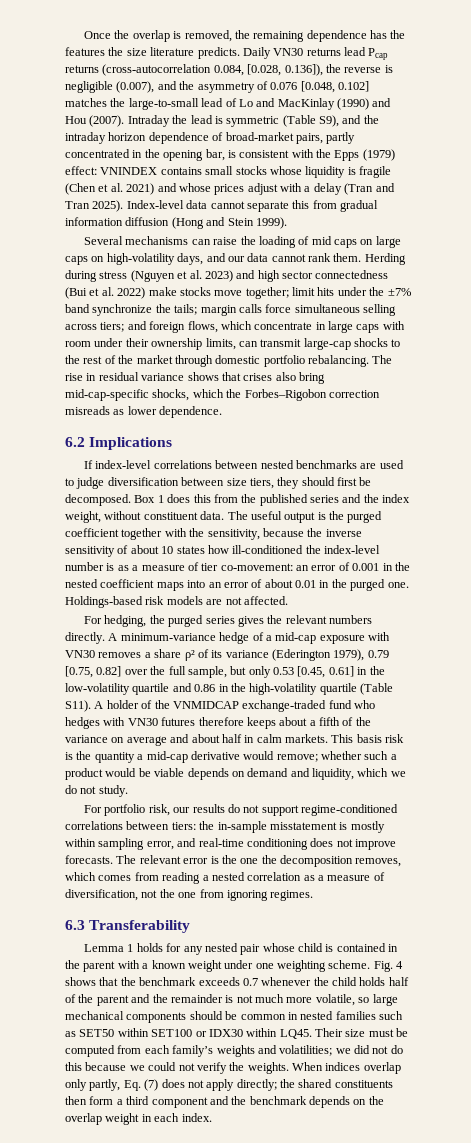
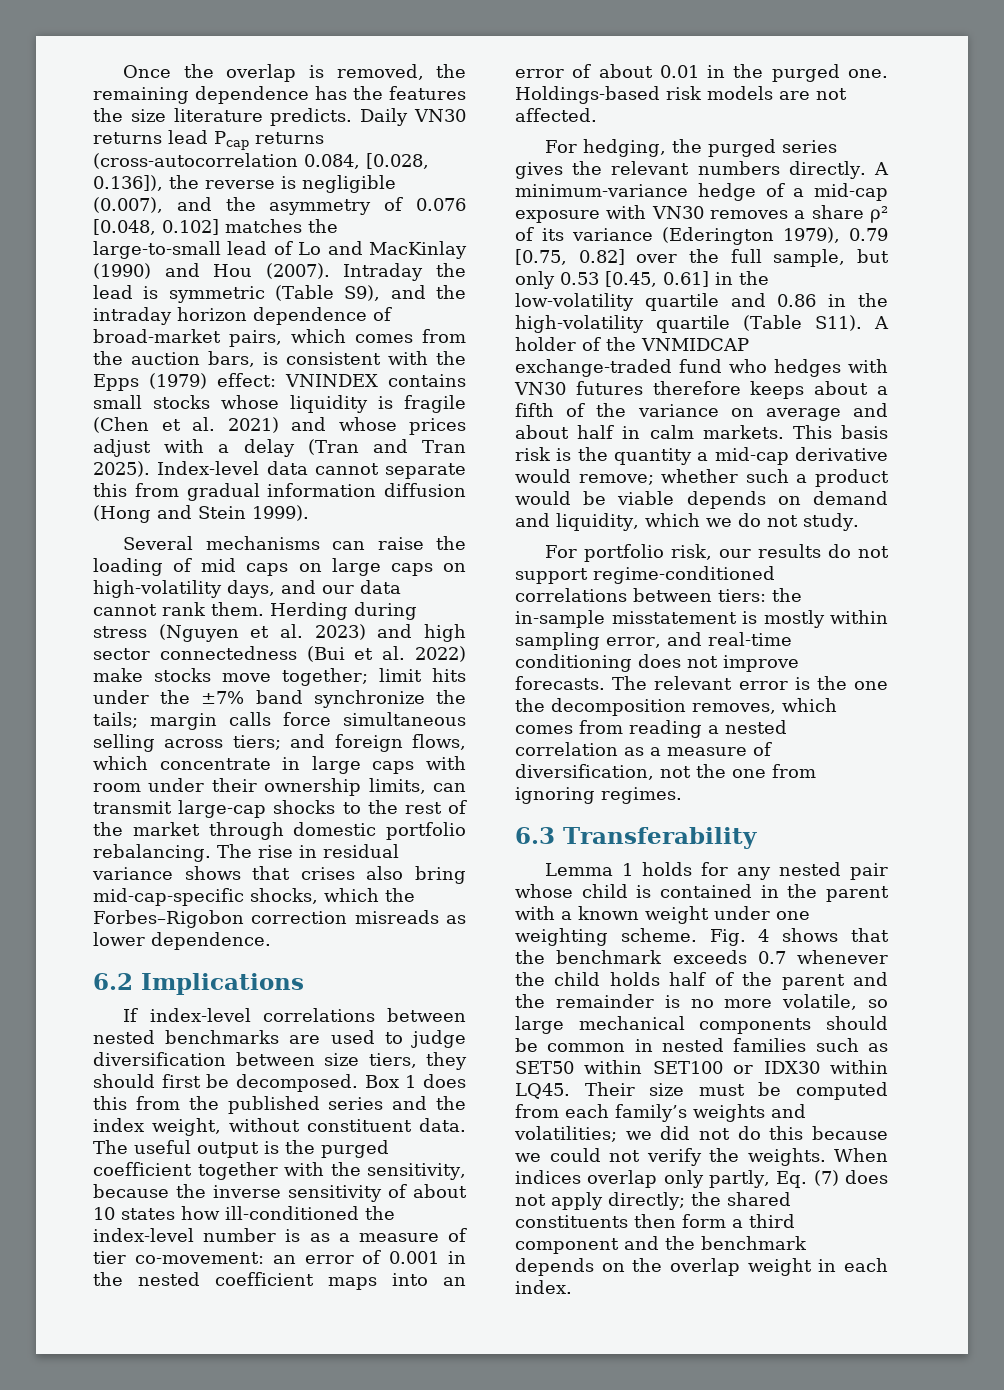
- Intraday the lead is symmetric (Table S9), and the intraday horizon dependence of broad-market pairs, partly concentrated in the opening bar, is consistent with the Epps (1979) effect: VNINDEX contains small stocks whose liquidity is fragile (Chen et al. 2021) and whose prices adjust with a delay (Tran and Tran 2025).
+ Intraday the lead is symmetric (Table S9), and the intraday horizon dependence of broad-market pairs, which comes from the auction bars, is consistent with the Epps (1979) effect: VNINDEX contains small stocks whose liquidity is fragile (Chen et al. 2021) and whose prices adjust with a delay (Tran and Tran 2025).
- Fig. 4 shows that the benchmark exceeds 0.7 whenever the child holds half of the parent and the remainder is not much more volatile, so large mechanical components should be common in nested families such as SET50 within SET100 or IDX30 within LQ45.
+ Fig. 4 shows that the benchmark exceeds 0.7 whenever the child holds half of the parent and the remainder is no more volatile, so large mechanical components should be common in nested families such as SET50 within SET100 or IDX30 within LQ45.

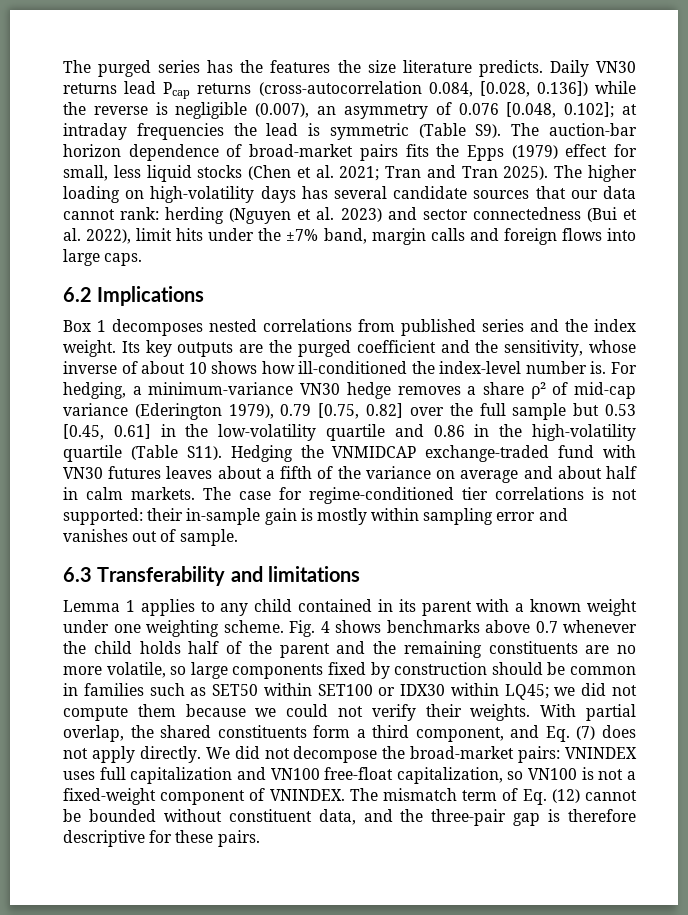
- Once the overlap is removed, the remaining dependence has the features the size literature predicts.
+ The purged series has the features the size literature predicts.
- Daily VN30 returns lead Pcap returns (cross-autocorrelation 0.084, [0.028, 0.136]), the reverse is negligible (0.007), and the asymmetry of 0.076 [0.048, 0.102] matches the large-to-small lead of Lo and MacKinlay (1990) and Hou (2007). Intraday the lead is symmetric (Table S9), and the intraday horizon dependence of broad-market pairs, which comes from the auction bars, is consistent with the Epps (1979) effect: VNINDEX contains small stocks whose liquidity is fragile (Chen et al. 2021) and whose prices adjust with a delay (Tran and Tran 2025). Index-level data cannot separate this from gradual information diffusion (Hong and Stein 1999).
- Several mechanisms can raise the loading of mid caps on large caps on high-volatility days, and our data cannot rank them. Herding during stress (Nguyen et al. 2023) and high sector connectedness (Bui et al. 2022) make stocks move together; limit hits under the ±7% band synchronize the tails; margin calls force simultaneous selling across tiers; and foreign flows, which concentrate in large caps with room under their ownership limits, can transmit large-cap shocks to the rest of the market through domestic portfolio rebalancing. The rise in residual variance shows that crises also bring mid-cap-specific shocks, which the Forbes–Rigobon correction misreads as lower dependence.
+ Daily VN30 returns lead Pcap returns (cross-autocorrelation 0.084, [0.028, 0.136]) while the reverse is negligible (0.007), an asymmetry of 0.076 [0.048, 0.102]; at intraday frequencies the lead is symmetric (Table S9). The auction-bar horizon dependence of broad-market pairs fits the Epps (1979) effect for small, less liquid stocks (Chen et al. 2021; Tran and Tran 2025). The higher loading on high-volatility days has several candidate sources that our data cannot rank: herding (Nguyen et al. 2023) and sector connectedness (Bui et al. 2022), limit hits under the ±7% band, margin calls and foreign flows into large caps.
  6.2 Implications
- If index-level correlations between nested benchmarks are used to judge diversification between size tiers, they should first be decomposed. Box 1 does this from the published series and the index weight, without constituent data. The useful output is the purged coefficient together with the sensitivity, because the inverse sensitivity of about 10 states how ill-conditioned the index-level number is as a measure of tier co-movement: an error of 0.001 in the nested coefficient maps into an error of about 0.01 in the purged one. Holdings-based risk models are not affected.
- For hedging, the purged series gives the relevant numbers directly. A minimum-variance hedge of a mid-cap exposure with VN30 removes a share ρ² of its variance (Ederington 1979), 0.79 [0.75, 0.82] over the full sample, but only 0.53 [0.45, 0.61] in the low-volatility quartile and 0.86 in the high-volatility quartile (Table S11).
+ Box 1 decomposes nested correlations from published series and the index weight. Its key outputs are the purged coefficient and the sensitivity, whose inverse of about 10 shows how ill-conditioned the index-level number is. For hedging, a minimum-variance VN30 hedge removes a share ρ² of mid-cap variance (Ederington 1979), 0.79 [0.75, 0.82] over the full sample but 0.53 [0.45, 0.61] in the low-volatility quartile and 0.86 in the high-volatility quartile (Table S11).
- A holder of the VNMIDCAP exchange-traded fund who hedges with VN30 futures therefore keeps about a fifth of the variance on average and about half in calm markets.
+ Hedging the VNMIDCAP exchange-traded fund with VN30 futures leaves about a fifth of the variance on average and about half in calm markets.
- This basis risk is the quantity a mid-cap derivative would remove; whether such a product would be viable depends on demand and liquidity, which we do not study.
- For portfolio risk, our results do not support regime-conditioned correlations between tiers: the in-sample misstatement is mostly within sampling error, and real-time conditioning does not improve forecasts. The relevant error is the one the decomposition removes, which comes from reading a nested correlation as a measure of diversification, not the one from ignoring regimes.
+ The case for regime-conditioned tier correlations is not supported: their in-sample gain is mostly within sampling error and vanishes out of sample.
- 6.3 Transferability
+ 6.3 Transferability and limitations
- Lemma 1 holds for any nested pair whose child is contained in the parent with a known weight under one weighting scheme.
+ Lemma 1 applies to any child contained in its parent with a known weight under one weighting scheme.
- Fig. 4 shows that the benchmark exceeds 0.7 whenever the child holds half of the parent and the remainder is no more volatile, so large mechanical components should be common in nested families such as SET50 within SET100 or IDX30 within LQ45. Their size must be computed from each family’s weights and volatilities; we did not do this because we could not verify the weights. When indices overlap only partly, Eq. (7) does not apply directly; the shared constituents then form a third component and the benchmark depends on the overlap weight in each index.
+ Fig. 4 shows benchmarks above 0.7 whenever the child holds half of the parent and the remaining constituents are no more volatile, so large components fixed by construction should be common in families such as SET50 within SET100 or IDX30 within LQ45; we did not compute them because we could not verify their weights. With partial overlap, the shared constituents form a third component, and Eq. (7) does not apply directly. We did not decompose the broad-market pairs: VNINDEX uses full capitalization and VN100 free-float capitalization, so VN100 is not a fixed-weight component of VNINDEX. The mismatch term of Eq. (12) cannot be bounded without constituent data, and the three-pair gap is therefore descriptive for these pairs.

